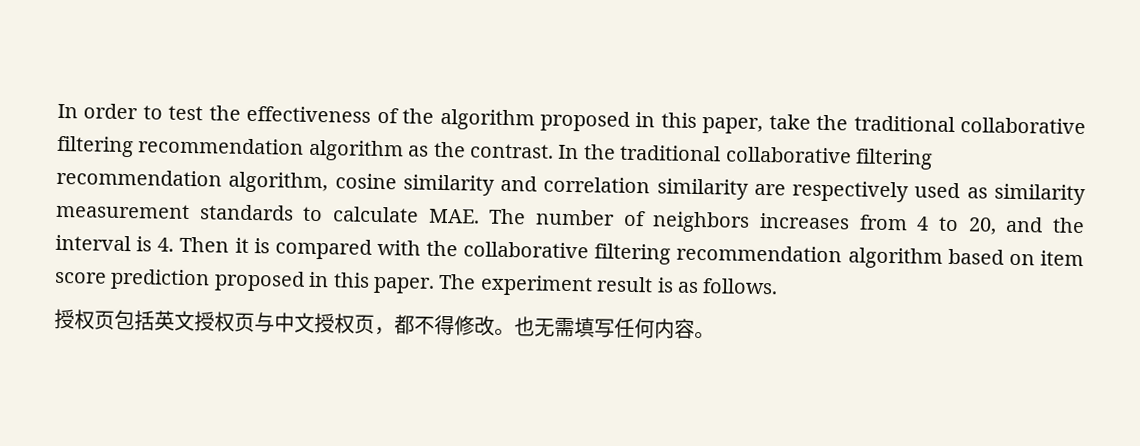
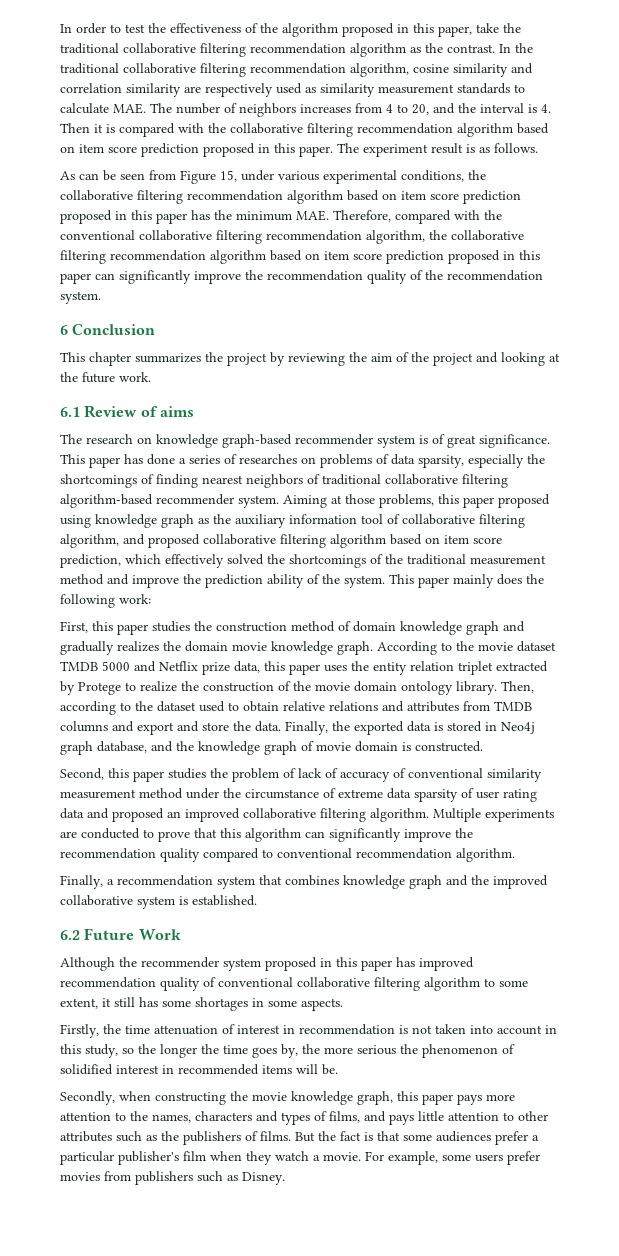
- 授权页包括英文授权页与中文授权页，都不得修改。也无需填写任何内容。
+ As can be seen from Figure 15, under various experimental conditions, the collaborative filtering recommendation algorithm based on item score prediction proposed in this paper has the minimum MAE. Therefore, compared with the conventional collaborative filtering recommendation algorithm, the collaborative filtering recommendation algorithm based on item score prediction proposed in this paper can significantly improve the recommendation quality of the recommendation system.
+ 6 Conclusion
+ This chapter summarizes the project by reviewing the aim of the project and looking at the future work.
+ 6.1 Review of aims
+ The research on knowledge graph-based recommender system is of great significance. This paper has done a series of researches on problems of data sparsity, especially the shortcomings of finding nearest neighbors of traditional collaborative filtering algorithm-based recommender system. Aiming at those problems, this paper proposed using knowledge graph as the auxiliary information tool of collaborative filtering algorithm, and proposed collaborative filtering algorithm based on item score prediction, which effectively solved the shortcomings of the traditional measurement method and improve the prediction ability of the system. This paper mainly does the following work:
+ First, this paper studies the construction method of domain knowledge graph and gradually realizes the domain movie knowledge graph. According to the movie dataset TMDB 5000 and Netflix prize data, this paper uses the entity relation triplet extracted by Protege to realize the construction of the movie domain ontology library. Then, according to the dataset used to obtain relative relations and attributes from TMDB columns and export and store the data. Finally, the exported data is stored in Neo4j graph database, and the knowledge graph of movie domain is constructed.
+ Second, this paper studies the problem of lack of accuracy of conventional similarity measurement method under the circumstance of extreme data sparsity of user rating data and proposed an improved collaborative filtering algorithm. Multiple experiments are conducted to prove that this algorithm can significantly improve the recommendation quality compared to conventional recommendation algorithm.
+ Finally, a recommendation system that combines knowledge graph and the improved collaborative system is established.
+ 6.2 Future Work
+ Although the recommender system proposed in this paper has improved recommendation quality of conventional collaborative filtering algorithm to some extent, it still has some shortages in some aspects.
+ Firstly, the time attenuation of interest in recommendation is not taken into account in this study, so the longer the time goes by, the more serious the phenomenon of solidified interest in recommended items will be.
+ Secondly, when constructing the movie knowledge graph, this paper pays more attention to the names, characters and types of films, and pays little attention to other attributes such as the publishers of films. But the fact is that some audiences prefer a particular publisher's film when they watch a movie. For example, some users prefer movies from publishers such as Disney.

